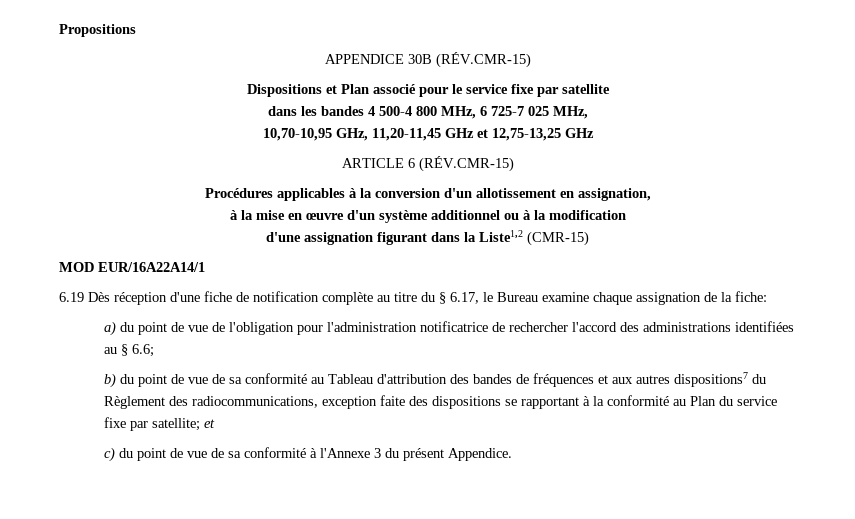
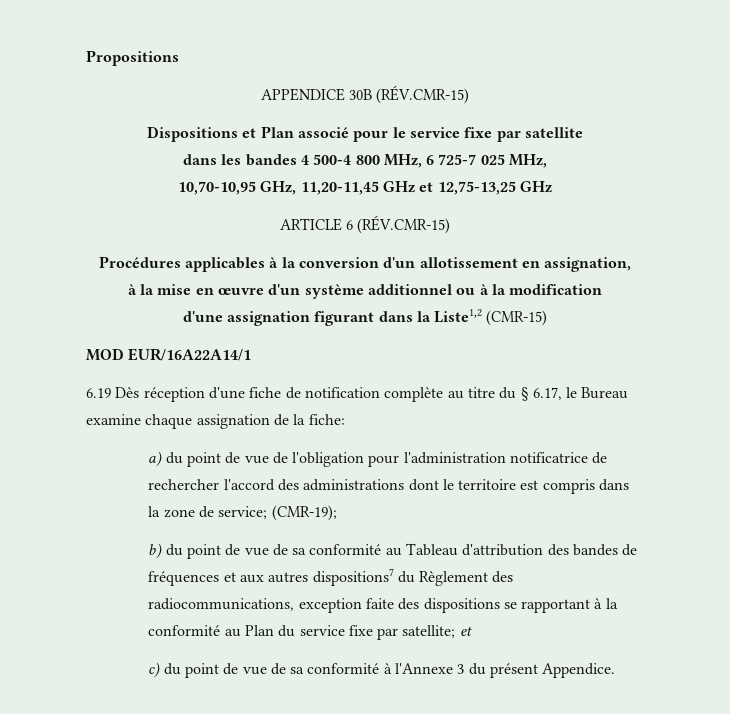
- a) du point de vue de l'obligation pour l'administration notificatrice de rechercher l'accord des administrations identifiées au § 6.6;
+ a) du point de vue de l'obligation pour l'administration notificatrice de rechercher l'accord des administrations dont le territoire est compris dans la zone de service; (CMR-19);

